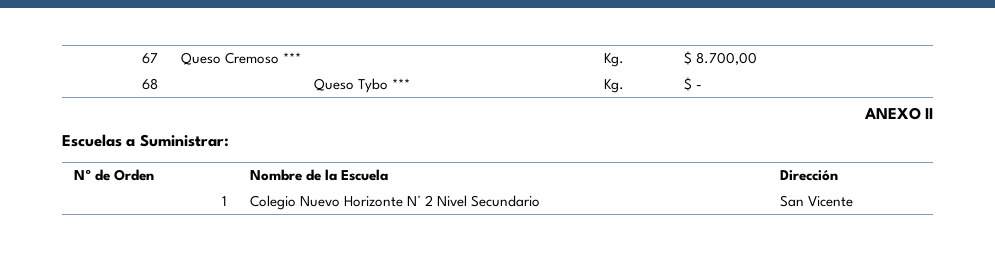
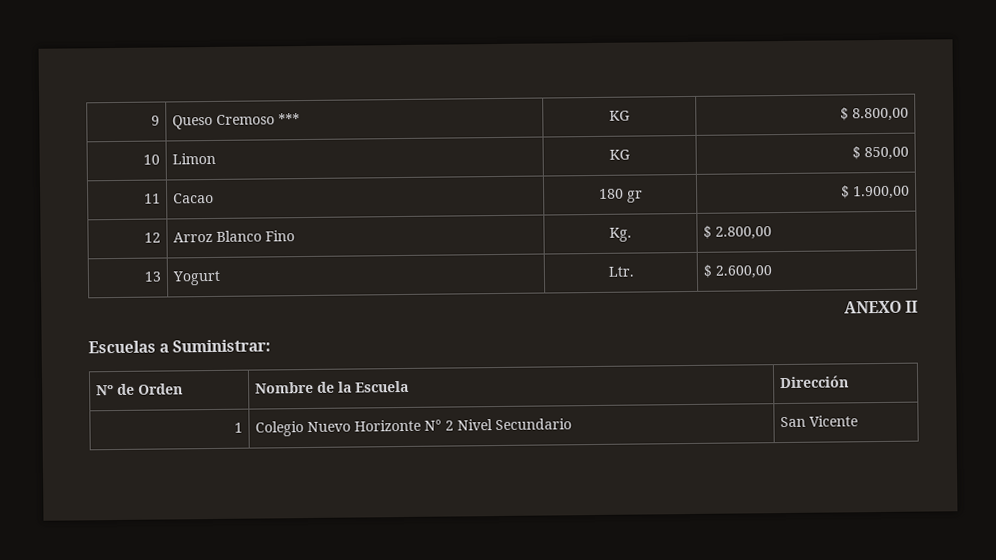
- 67 | Queso Cremoso *** | Kg. | $ 8.700,00
- 68 | Queso Tybo *** | Kg. | $ -
+ 9 | Queso Cremoso *** | KG | $ 8.800,00
+ 10 | Limon | KG | $ 850,00
+ 11 | Cacao | 180 gr | $ 1.900,00
+ 12 | Arroz Blanco Fino | Kg. | $ 2.800,00
+ 13 | Yogurt | Ltr. | $ 2.600,00

